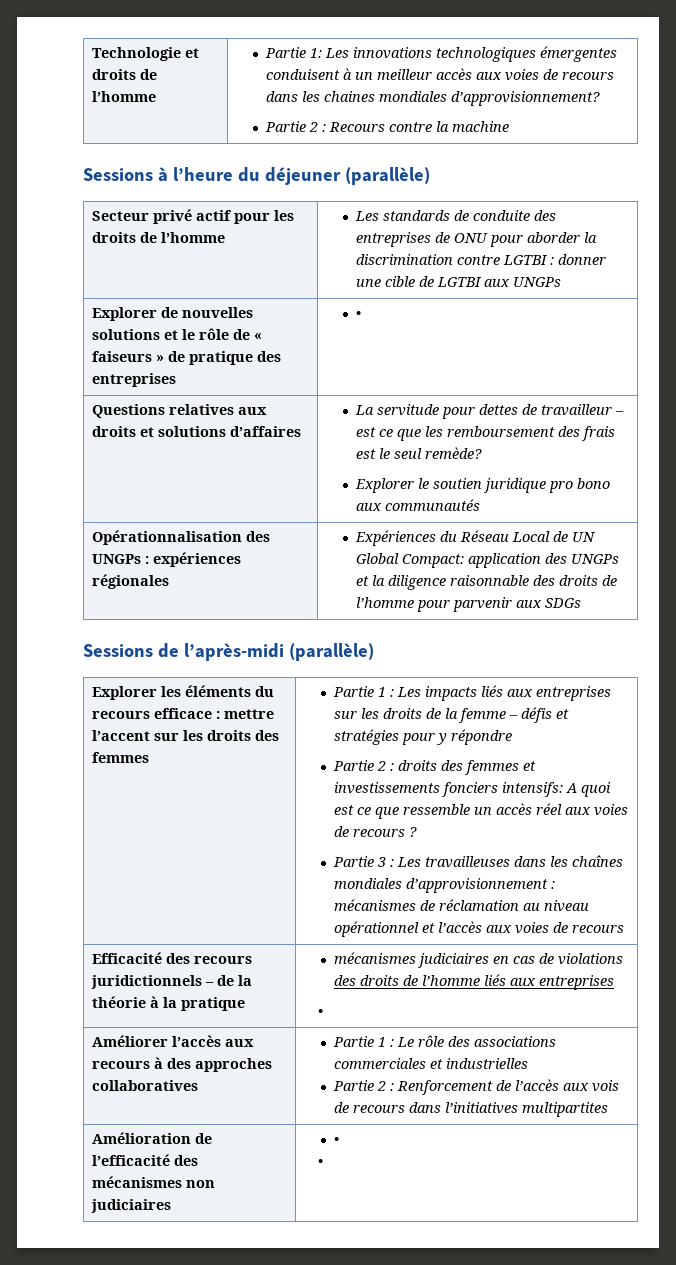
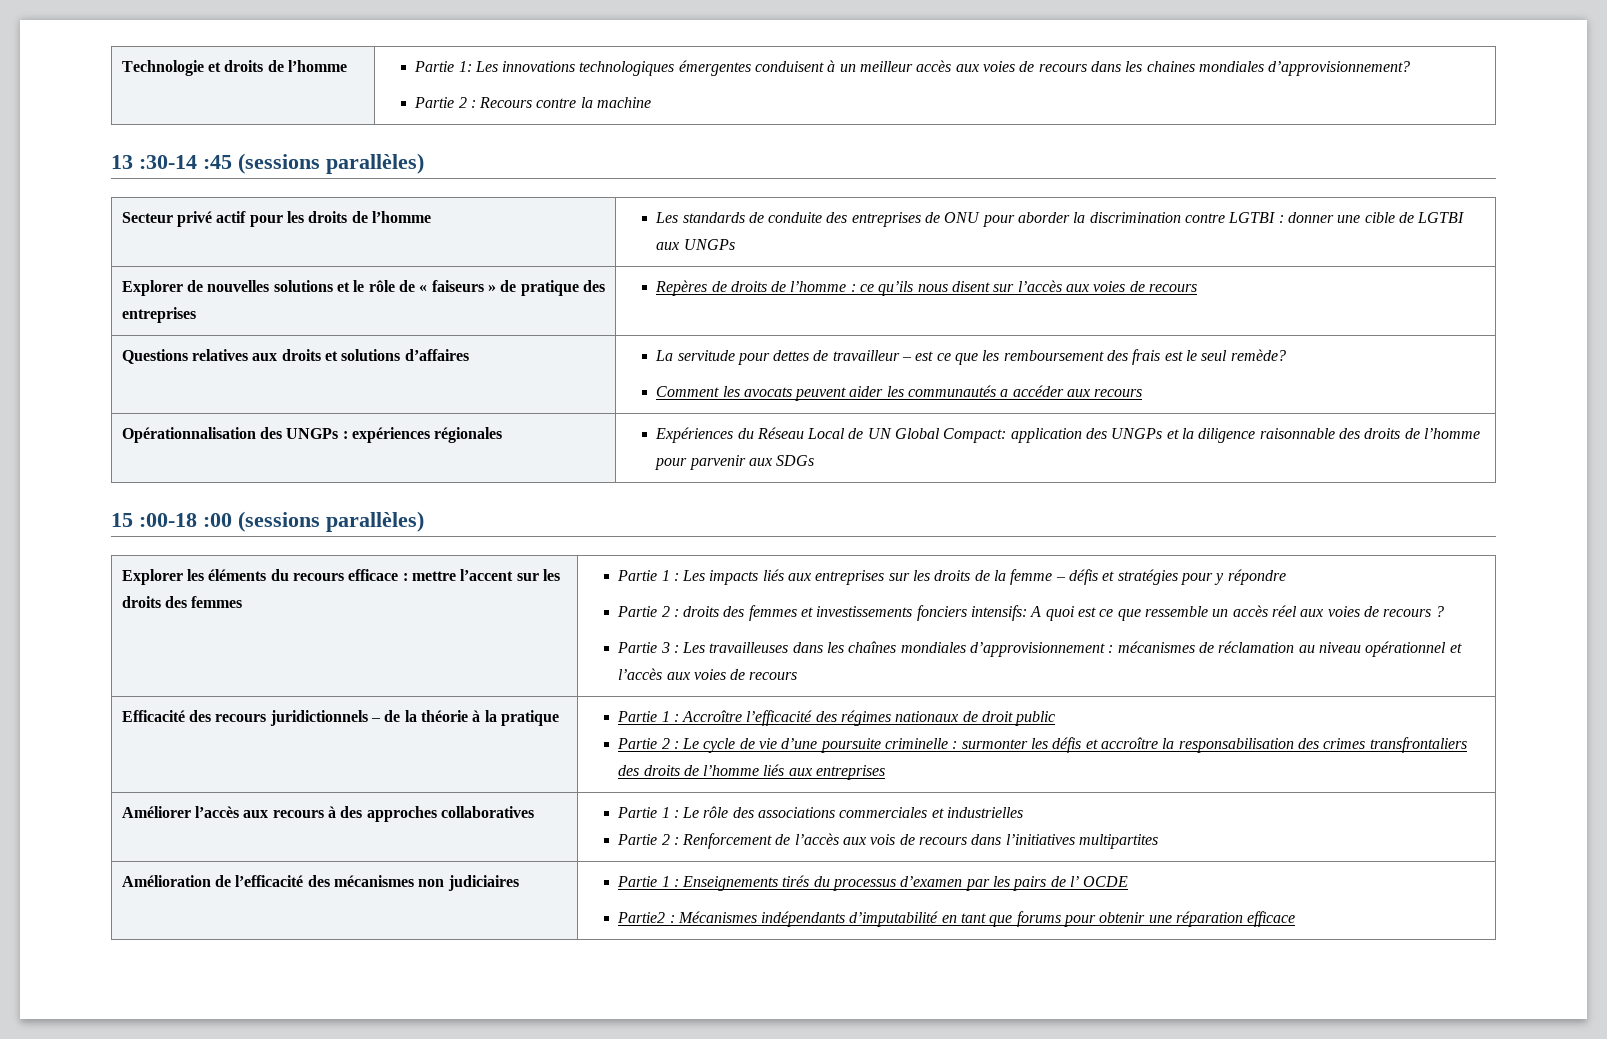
- Sessions à l’heure du déjeuner (parallèle)
+ 13 :30-14 :45 (sessions parallèles)
- Explorer de nouvelles solutions et le rôle de « faiseurs » de pratique des entreprises | •
+ Explorer de nouvelles solutions et le rôle de « faiseurs » de pratique des entreprises | Repères de droits de l’homme : ce qu’ils nous disent sur l’accès aux voies de recours
  Questions relatives aux droits et solutions d’affaires | La servitude pour dettes de travailleur – est ce que les remboursement des frais est le seul remède?
- Explorer le soutien juridique pro bono aux communautés
+ Comment les avocats peuvent aider les communautés a accéder aux recours
- Sessions de l’après-midi (parallèle)
+ 15 :00-18 :00 (sessions parallèles)
- mécanismes judiciaires en cas de violations des droits de l’homme liés aux entreprises
- •
+ Partie 1 : Accroître l’efficacité des régimes nationaux de droit public
+ Partie 2 : Le cycle de vie d’une poursuite criminelle : surmonter les défis et accroître la responsabilisation des crimes transfrontaliers des droits de l’homme liés aux entreprises
- Amélioration de l’efficacité des mécanismes non judiciaires | •
- •
+ Amélioration de l’efficacité des mécanismes non judiciaires | Partie 1 : Enseignements tirés du processus d’examen par les pairs de l’ OCDE
+ Partie2 : Mécanismes indépendants d’imputabilité en tant que forums pour obtenir une réparation efficace

